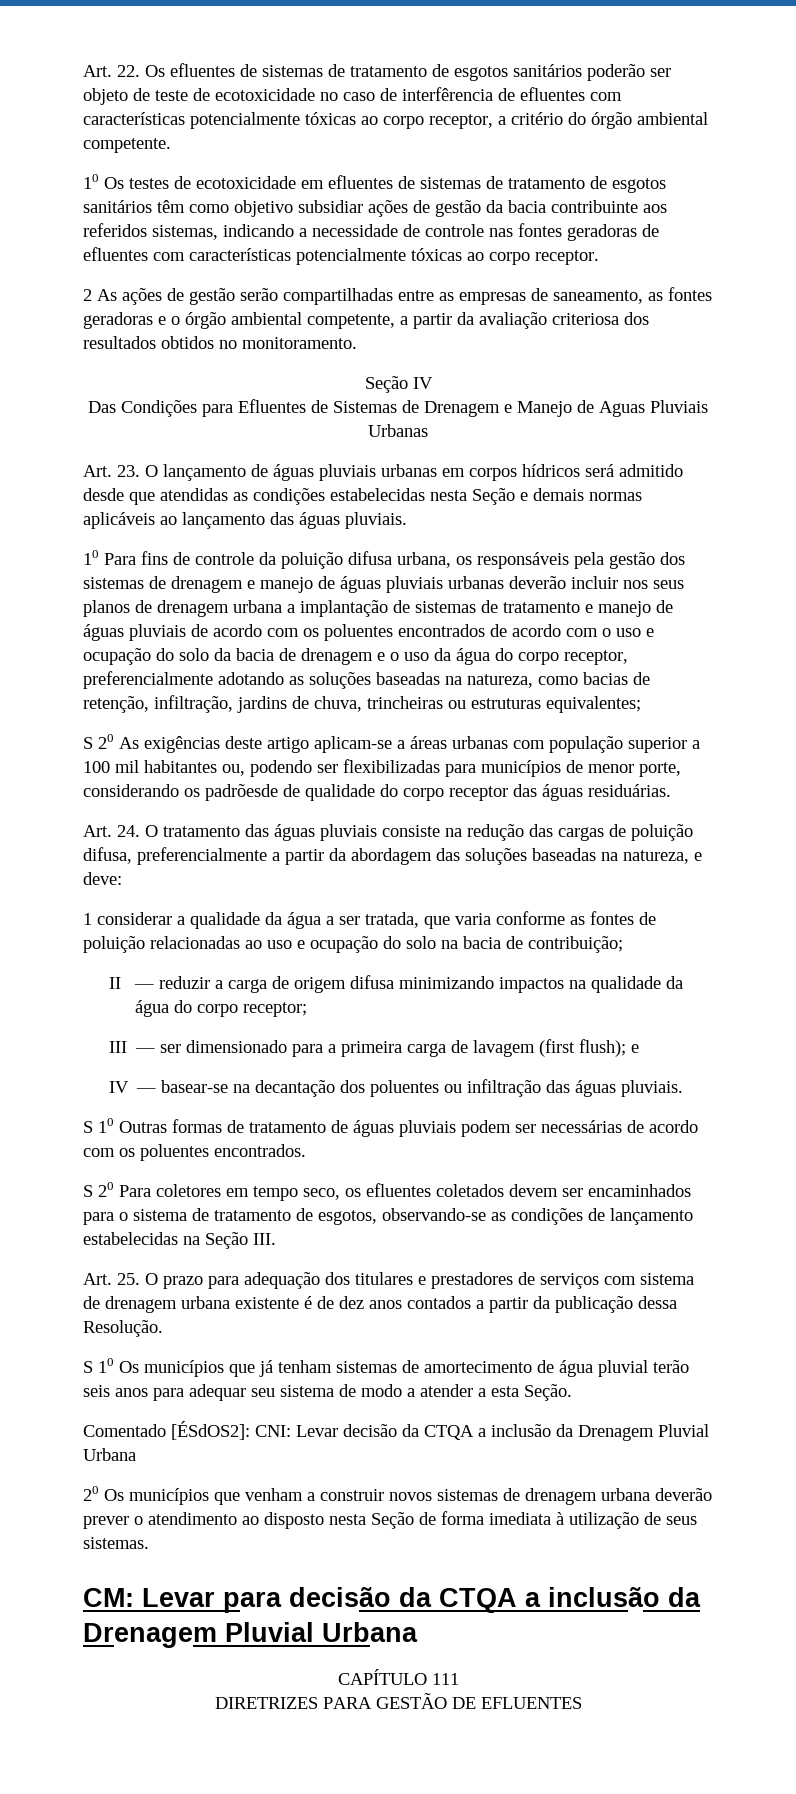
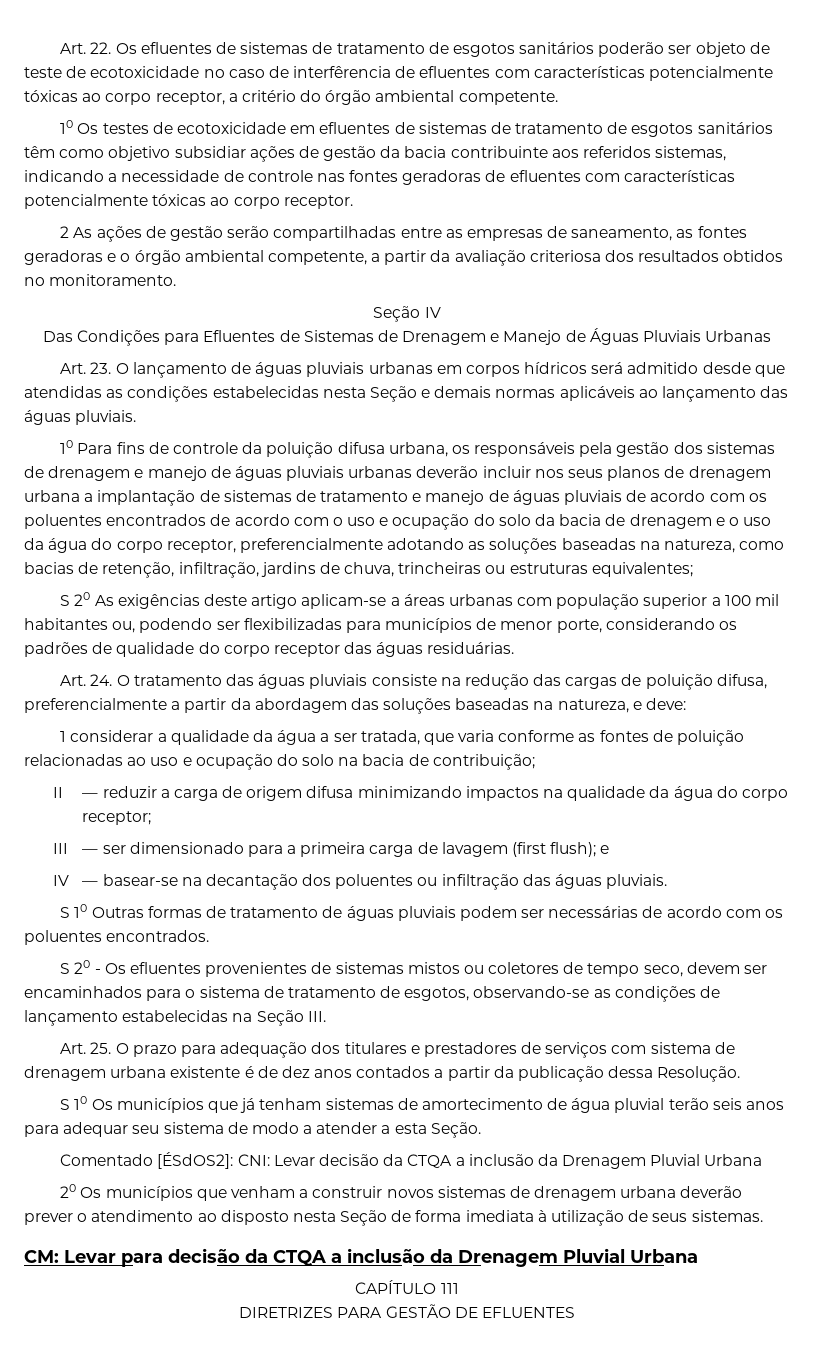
- Das Condições para Efluentes de Sistemas de Drenagem e Manejo de Aguas Pluviais Urbanas
+ Das Condições para Efluentes de Sistemas de Drenagem e Manejo de Águas Pluviais Urbanas
- S 20 As exigências deste artigo aplicam-se a áreas urbanas com população superior a 100 mil habitantes ou, podendo ser flexibilizadas para municípios de menor porte, considerando os padrõesde de qualidade do corpo receptor das águas residuárias.
+ S 20 As exigências deste artigo aplicam-se a áreas urbanas com população superior a 100 mil habitantes ou, podendo ser flexibilizadas para municípios de menor porte, considerando os padrões de qualidade do corpo receptor das águas residuárias.
- S 20 Para coletores em tempo seco, os efluentes coletados devem ser encaminhados para o sistema de tratamento de esgotos, observando-se as condições de lançamento estabelecidas na Seção III.
+ S 20 - Os efluentes provenientes de sistemas mistos ou coletores de tempo seco, devem ser encaminhados para o sistema de tratamento de esgotos, observando-se as condições de lançamento estabelecidas na Seção III.

